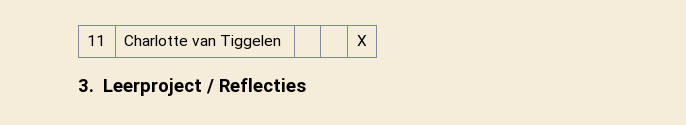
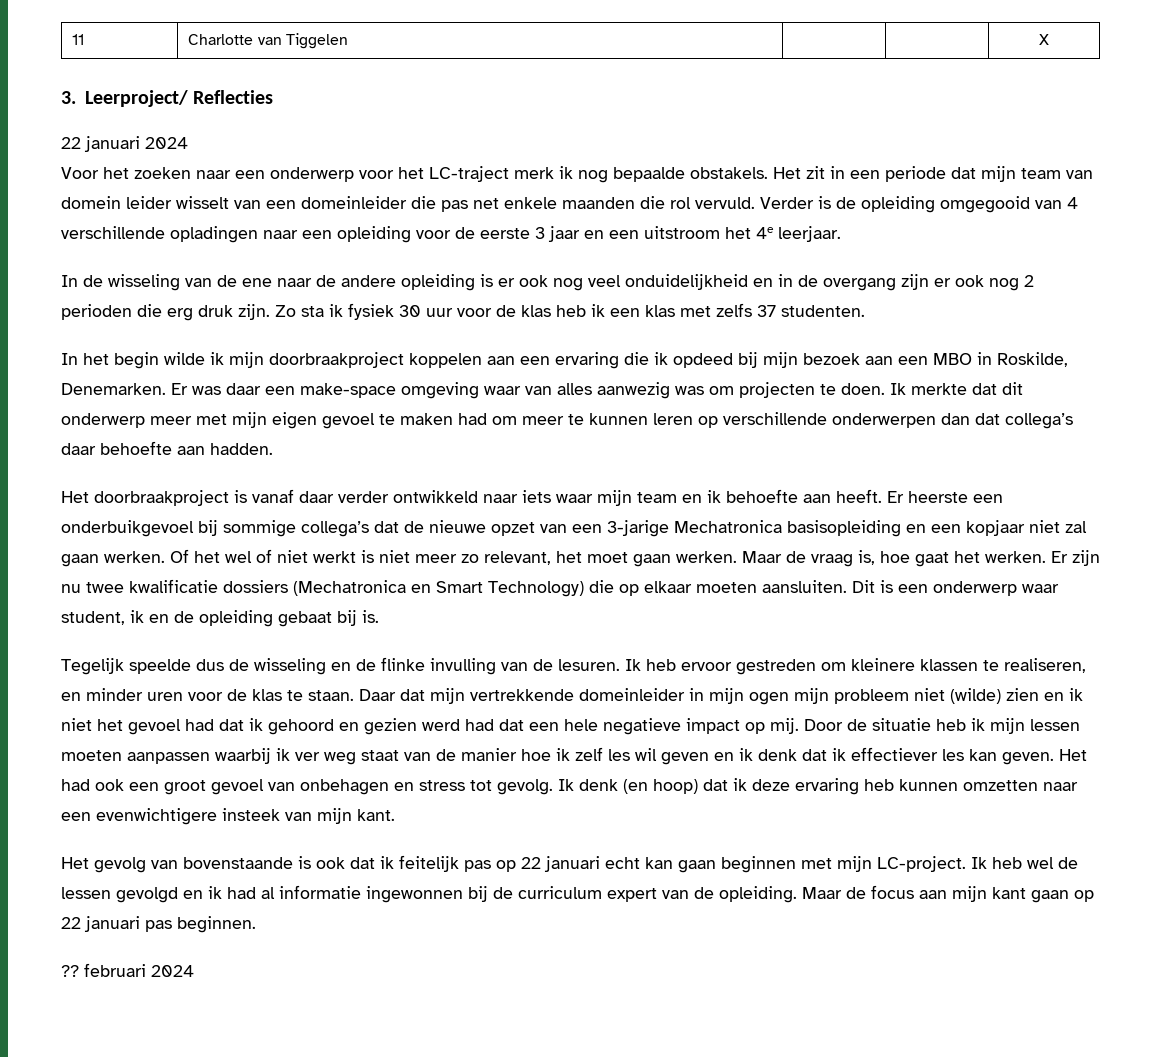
- 3. Leerproject / Reflecties
+ 3. Leerproject/ Reflecties
+ 22 januari 2024
+ Voor het zoeken naar een onderwerp voor het LC-traject merk ik nog bepaalde obstakels. Het zit in een periode dat mijn team van domein leider wisselt van een domeinleider die pas net enkele maanden die rol vervuld. Verder is de opleiding omgegooid van 4 verschillende opladingen naar een opleiding voor de eerste 3 jaar en een uitstroom het 4e leerjaar.
+ In de wisseling van de ene naar de andere opleiding is er ook nog veel onduidelijkheid en in de overgang zijn er ook nog 2 perioden die erg druk zijn. Zo sta ik fysiek 30 uur voor de klas heb ik een klas met zelfs 37 studenten.
+ In het begin wilde ik mijn doorbraakproject koppelen aan een ervaring die ik opdeed bij mijn bezoek aan een MBO in Roskilde, Denemarken. Er was daar een make-space omgeving waar van alles aanwezig was om projecten te doen. Ik merkte dat dit onderwerp meer met mijn eigen gevoel te maken had om meer te kunnen leren op verschillende onderwerpen dan dat collega’s daar behoefte aan hadden.
+ Het doorbraakproject is vanaf daar verder ontwikkeld naar iets waar mijn team en ik behoefte aan heeft. Er heerste een onderbuikgevoel bij sommige collega’s dat de nieuwe opzet van een 3-jarige Mechatronica basisopleiding en een kopjaar niet zal gaan werken. Of het wel of niet werkt is niet meer zo relevant, het moet gaan werken. Maar de vraag is, hoe gaat het werken. Er zijn nu twee kwalificatie dossiers (Mechatronica en Smart Technology) die op elkaar moeten aansluiten. Dit is een onderwerp waar student, ik en de opleiding gebaat bij is.
+ Tegelijk speelde dus de wisseling en de flinke invulling van de lesuren. Ik heb ervoor gestreden om kleinere klassen te realiseren, en minder uren voor de klas te staan. Daar dat mijn vertrekkende domeinleider in mijn ogen mijn probleem niet (wilde) zien en ik niet het gevoel had dat ik gehoord en gezien werd had dat een hele negatieve impact op mij. Door de situatie heb ik mijn lessen moeten aanpassen waarbij ik ver weg staat van de manier hoe ik zelf les wil geven en ik denk dat ik effectiever les kan geven. Het had ook een groot gevoel van onbehagen en stress tot gevolg. Ik denk (en hoop) dat ik deze ervaring heb kunnen omzetten naar een evenwichtigere insteek van mijn kant.
+ Het gevolg van bovenstaande is ook dat ik feitelijk pas op 22 januari echt kan gaan beginnen met mijn LC-project. Ik heb wel de lessen gevolgd en ik had al informatie ingewonnen bij de curriculum expert van de opleiding. Maar de focus aan mijn kant gaan op 22 januari pas beginnen.
+ ?? februari 2024

